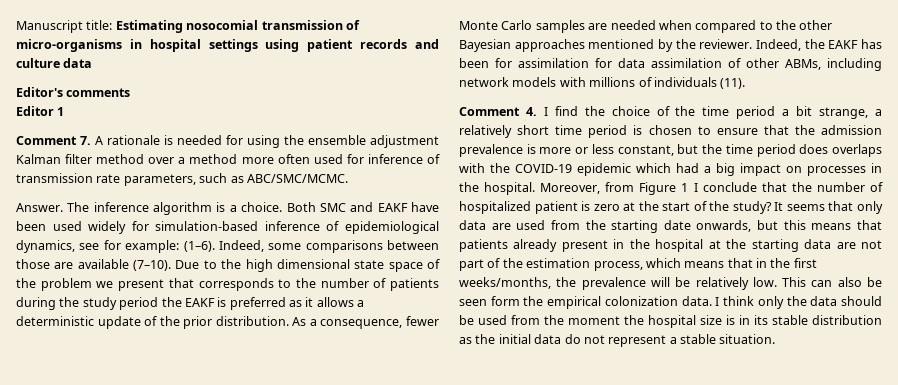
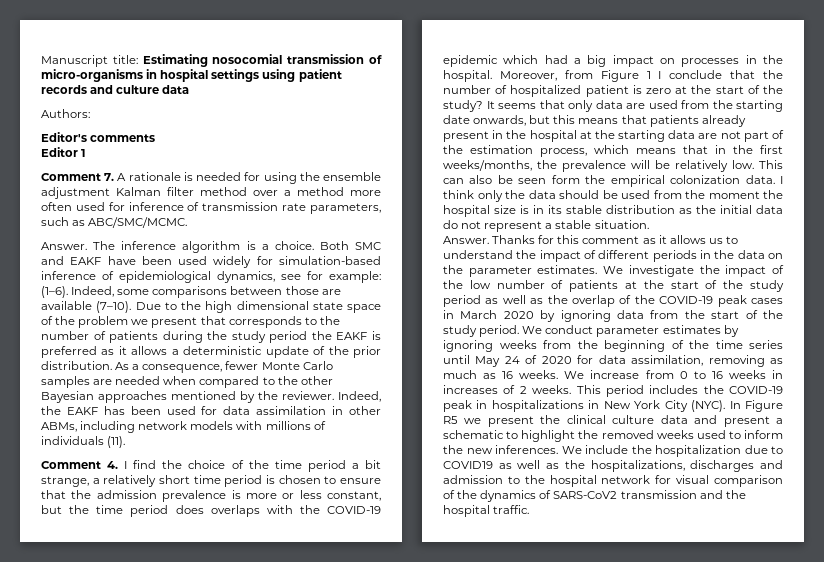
+ Authors:
- Indeed, the EAKF has been for assimilation for data assimilation of other ABMs, including network models with millions of individuals (11).
+ Indeed, the EAKF has been used for data assimilation in other ABMs, including network models with millions of individuals (11).
+ Answer. Thanks for this comment as it allows us to understand the impact of different periods in the data on the parameter estimates. We investigate the impact of the low number of patients at the start of the study period as well as the overlap of the COVID-19 peak cases in March 2020 by ignoring data from the start of the study period. We conduct parameter estimates by ignoring weeks from the beginning of the time series until May 24 of 2020 for data assimilation, removing as much as 16 weeks. We increase from 0 to 16 weeks in increases of 2 weeks. This period includes the COVID-19 peak in hospitalizations in New York City (NYC). In Figure R5 we present the clinical culture data and present a schematic to highlight the removed weeks used to inform the new inferences. We include the hospitalization due to COVID19 as well as the hospitalizations, discharges and admission to the hospital network for visual comparison of the dynamics of SARS-CoV2 transmission and the hospital traffic.

